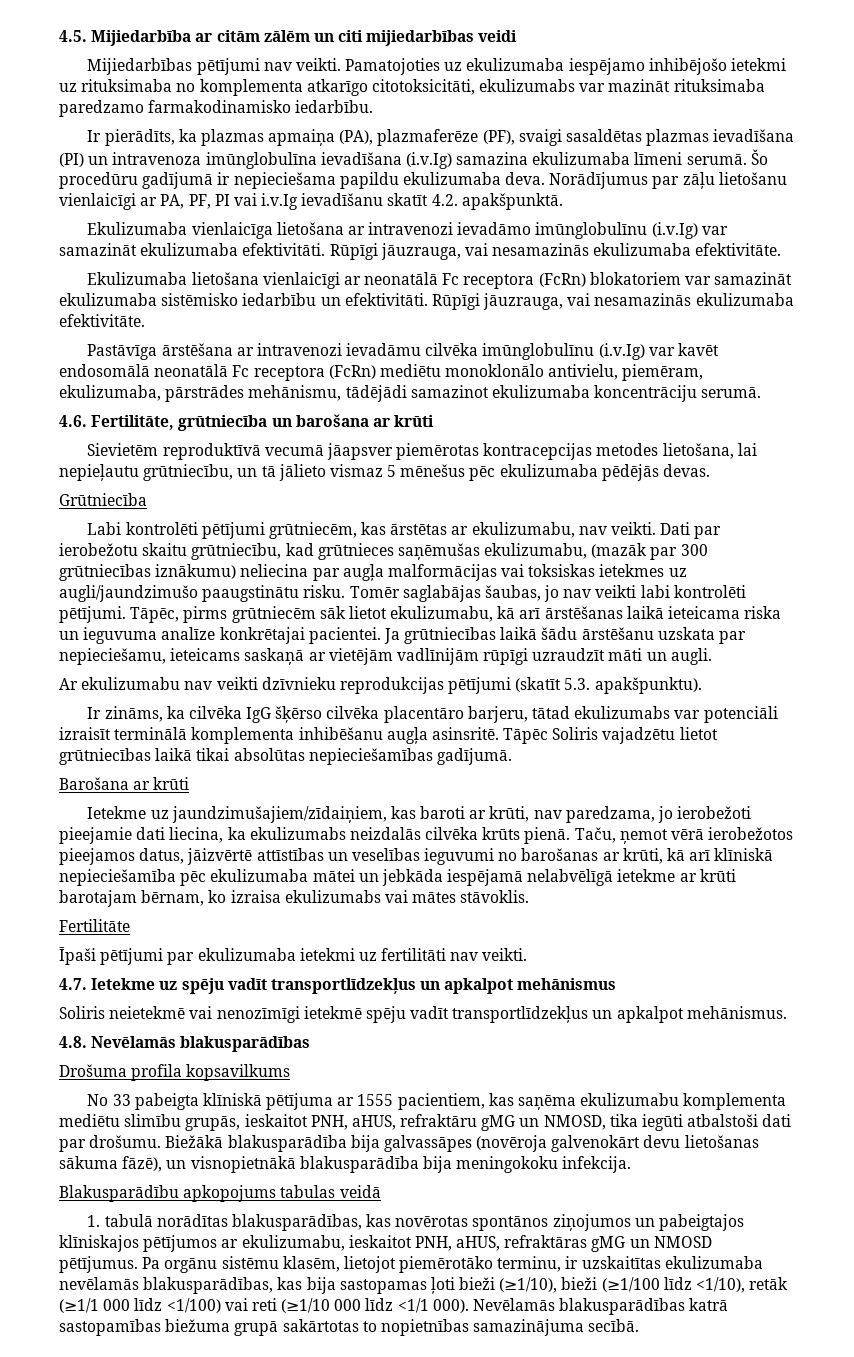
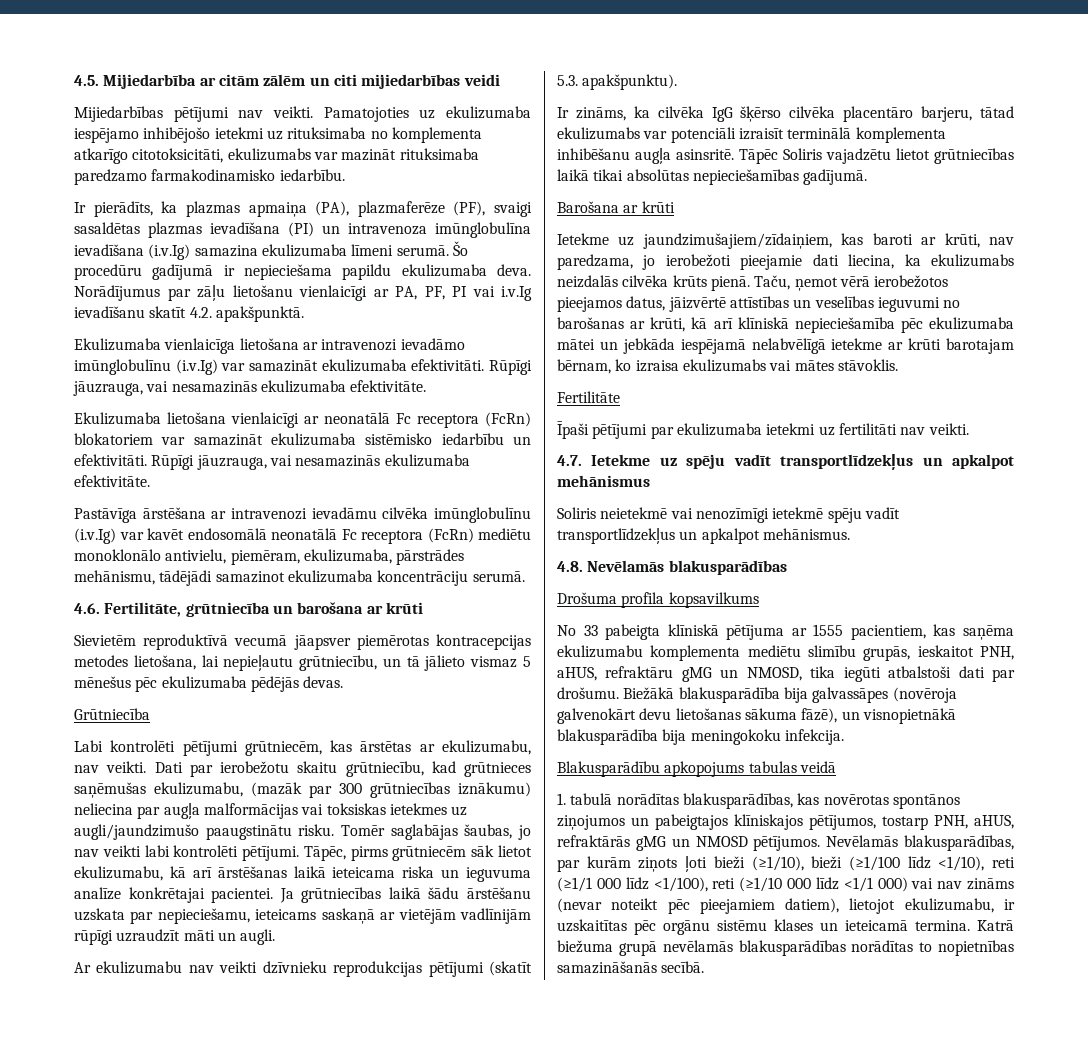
- 1. tabulā norādītas blakusparādības, kas novērotas spontānos ziņojumos un pabeigtajos klīniskajos pētījumos ar ekulizumabu, ieskaitot PNH, aHUS, refraktāras gMG un NMOSD pētījumus. Pa orgānu sistēmu klasēm, lietojot piemērotāko terminu, ir uzskaitītas ekulizumaba nevēlamās blakusparādības, kas bija sastopamas ļoti bieži (≥1/10), bieži (≥1/100 līdz <1/10), retāk (≥1/1 000 līdz <1/100) vai reti (≥1/10 000 līdz <1/1 000). Nevēlamās blakusparādības katrā sastopamības biežuma grupā sakārtotas to nopietnības samazinājuma secībā.
+ 1. tabulā norādītas blakusparādības, kas novērotas spontānos ziņojumos un pabeigtajos klīniskajos pētījumos, tostarp PNH, aHUS, refraktārās gMG un NMOSD pētījumos. Nevēlamās blakusparādības, par kurām ziņots ļoti bieži (≥1/10), bieži (≥1/100 līdz <1/10), reti (≥1/1 000 līdz <1/100), reti (≥1/10 000 līdz <1/1 000) vai nav zināms (nevar noteikt pēc pieejamiem datiem), lietojot ekulizumabu, ir uzskaitītas pēc orgānu sistēmu klases un ieteicamā termina. Katrā biežuma grupā nevēlamās blakusparādības norādītas to nopietnības samazināšanās secībā.

